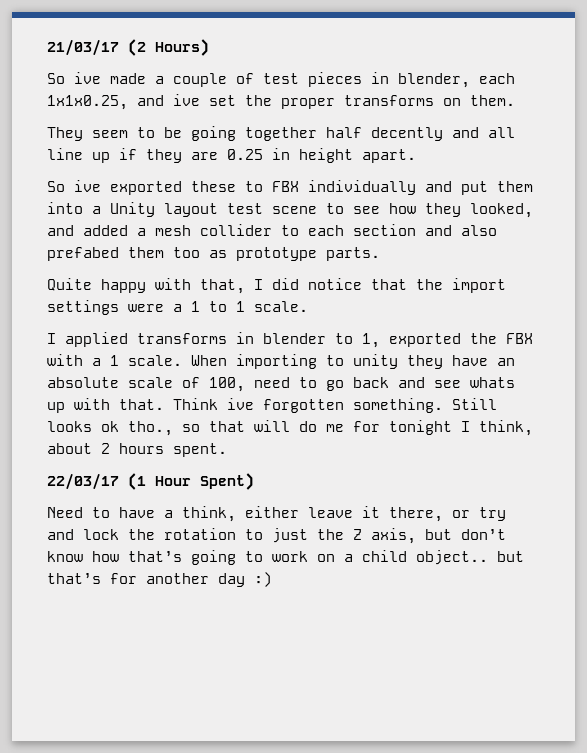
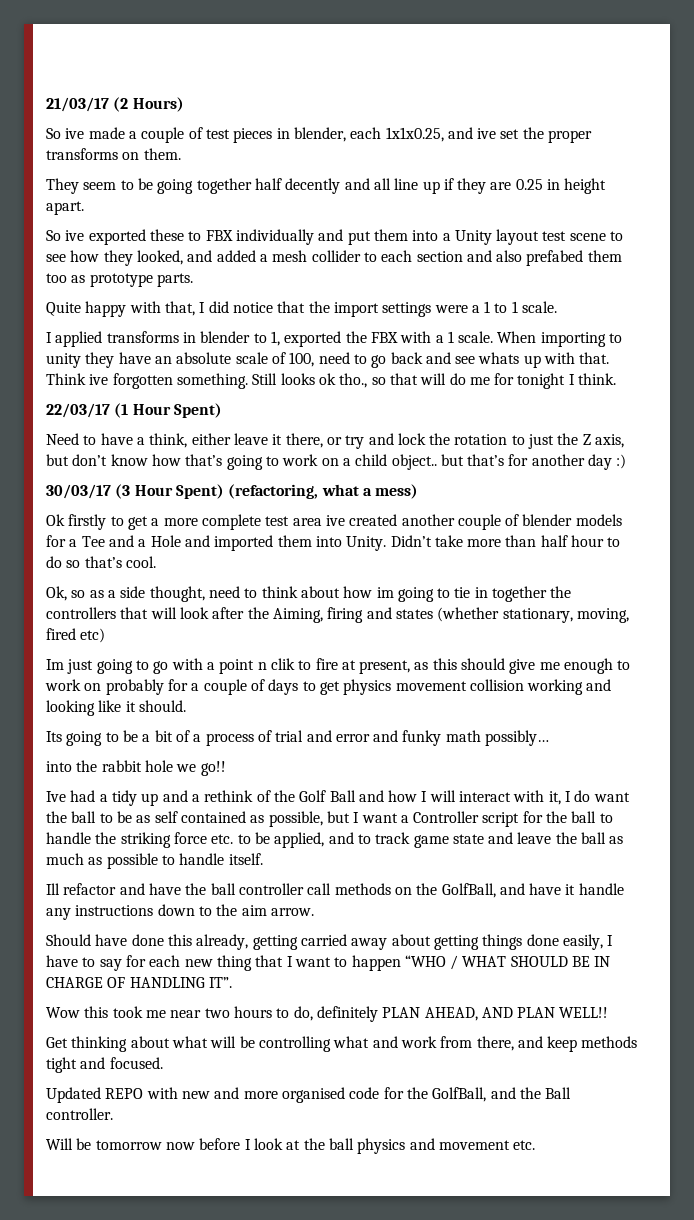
- Still looks ok tho., so that will do me for tonight I think, about 2 hours spent.
+ Still looks ok tho., so that will do me for tonight I think.
+ 30/03/17 (3 Hour Spent) (refactoring, what a mess)
+ Ok firstly to get a more complete test area ive created another couple of blender models for a Tee and a Hole and imported them into Unity. Didn’t take more than half hour to do so that’s cool.
+ Ok, so as a side thought, need to think about how im going to tie in together the controllers that will look after the Aiming, firing and states (whether stationary, moving, fired etc)
+ Im just going to go with a point n clik to fire at present, as this should give me enough to work on probably for a couple of days to get physics movement collision working and looking like it should.
+ Its going to be a bit of a process of trial and error and funky math possibly…
+ into the rabbit hole we go!!
+ Ive had a tidy up and a rethink of the Golf Ball and how I will interact with it, I do want the ball to be as self contained as possible, but I want a Controller script for the ball to handle the striking force etc. to be applied, and to track game state and leave the ball as much as possible to handle itself.
+ Ill refactor and have the ball controller call methods on the GolfBall, and have it handle any instructions down to the aim arrow.
+ Should have done this already, getting carried away about getting things done easily, I have to say for each new thing that I want to happen “WHO / WHAT SHOULD BE IN CHARGE OF HANDLING IT”.
+ Wow this took me near two hours to do, definitely PLAN AHEAD, AND PLAN WELL!!
+ Get thinking about what will be controlling what and work from there, and keep methods tight and focused.
+ Updated REPO with new and more organised code for the GolfBall, and the Ball controller.
+ Will be tomorrow now before I look at the ball physics and movement etc.

